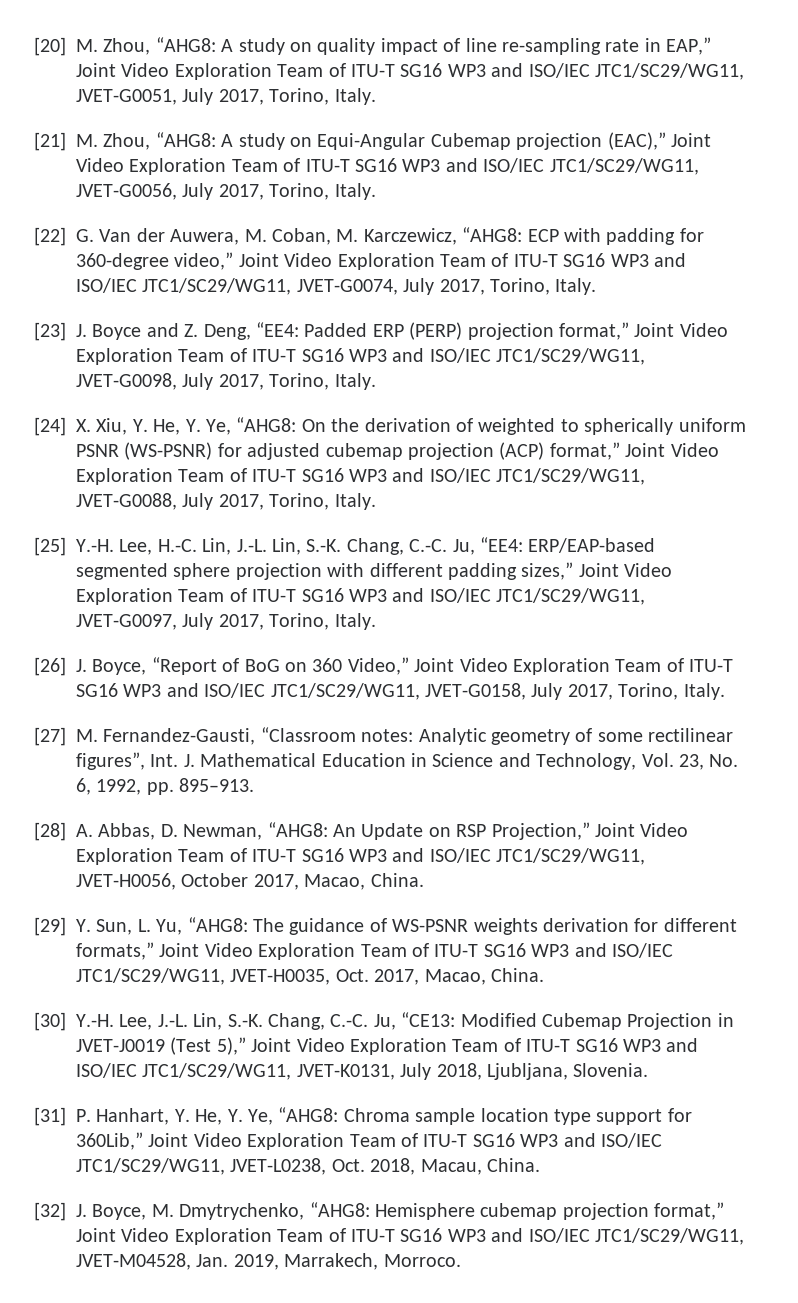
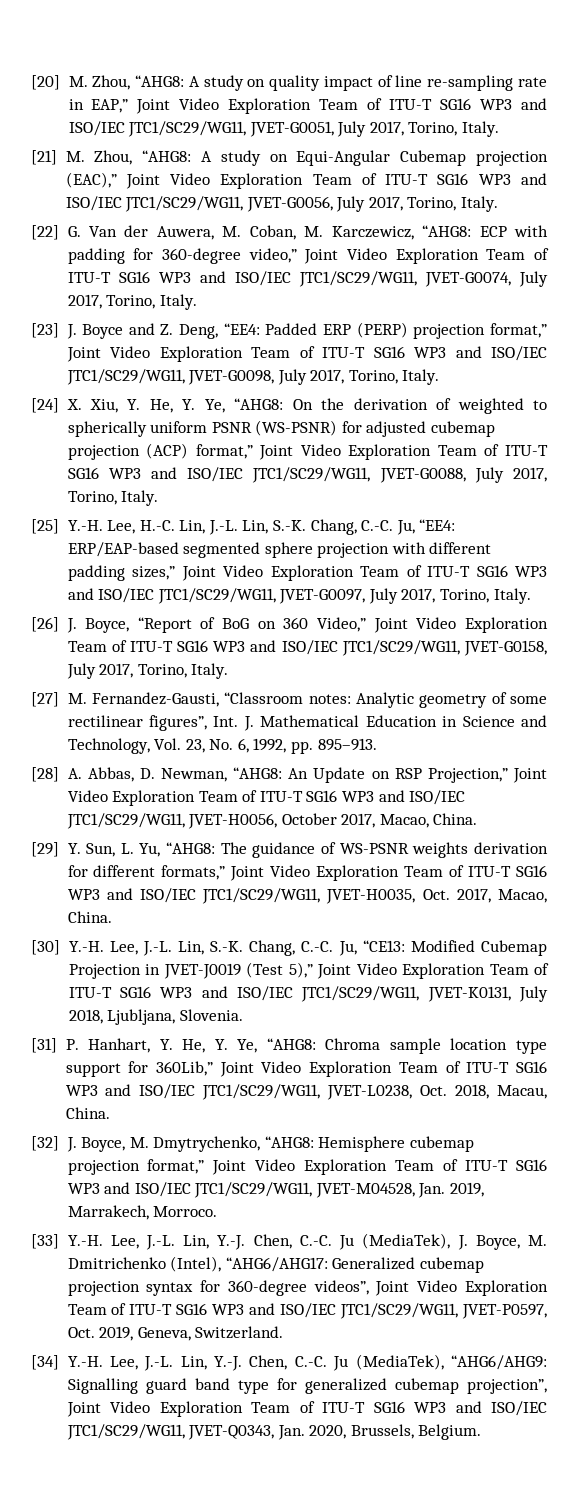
+ [33] Y.-H. Lee, J.-L. Lin, Y.-J. Chen, C.-C. Ju (MediaTek), J. Boyce, M. Dmitrichenko (Intel), “AHG6/AHG17: Generalized cubemap projection syntax for 360-degree videos”, Joint Video Exploration Team of ITU-T SG16 WP3 and ISO/IEC JTC1/SC29/WG11, JVET-P0597, Oct. 2019, Geneva, Switzerland.
+ [34] Y.-H. Lee, J.-L. Lin, Y.-J. Chen, C.-C. Ju (MediaTek), “AHG6/AHG9: Signalling guard band type for generalized cubemap projection”, Joint Video Exploration Team of ITU-T SG16 WP3 and ISO/IEC JTC1/SC29/WG11, JVET-Q0343, Jan. 2020, Brussels, Belgium.

